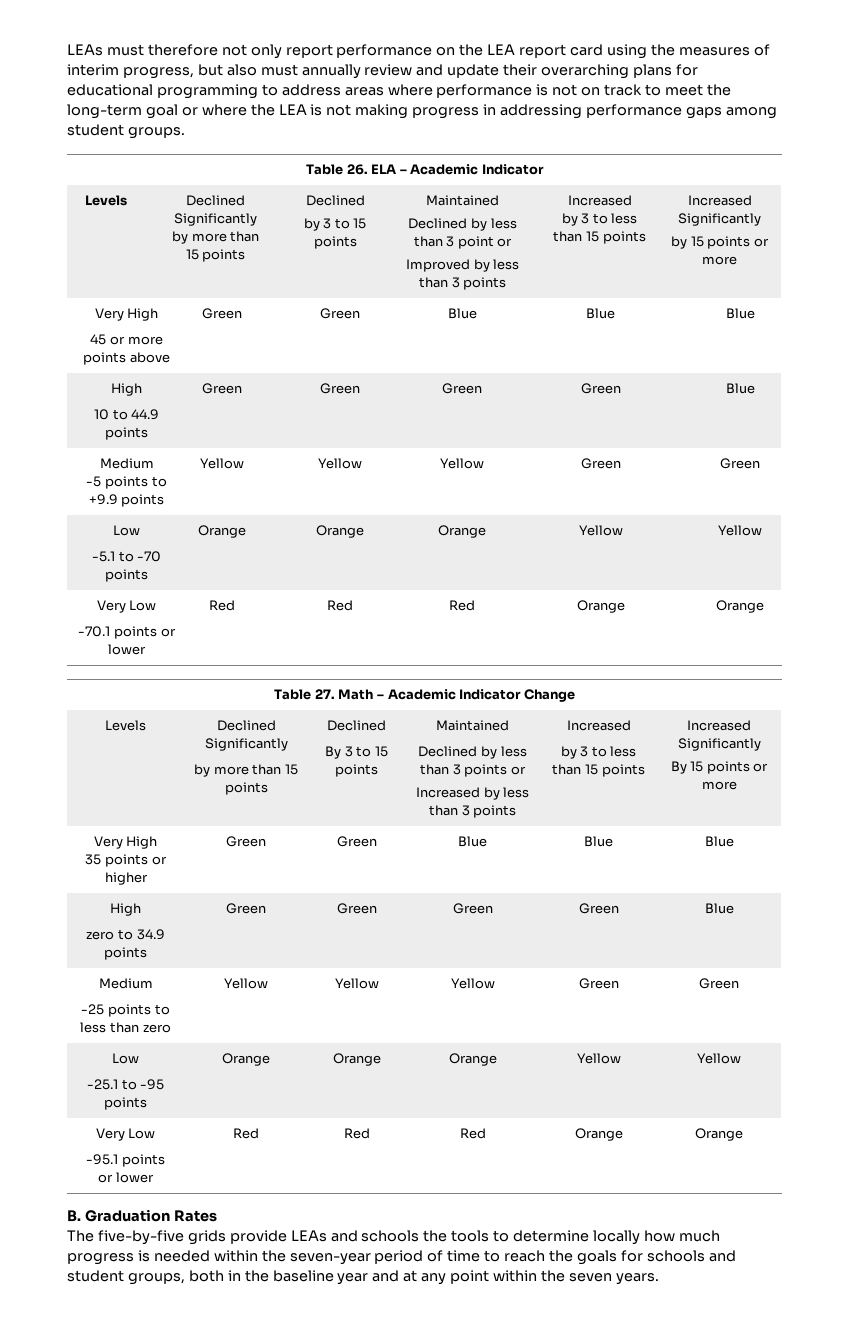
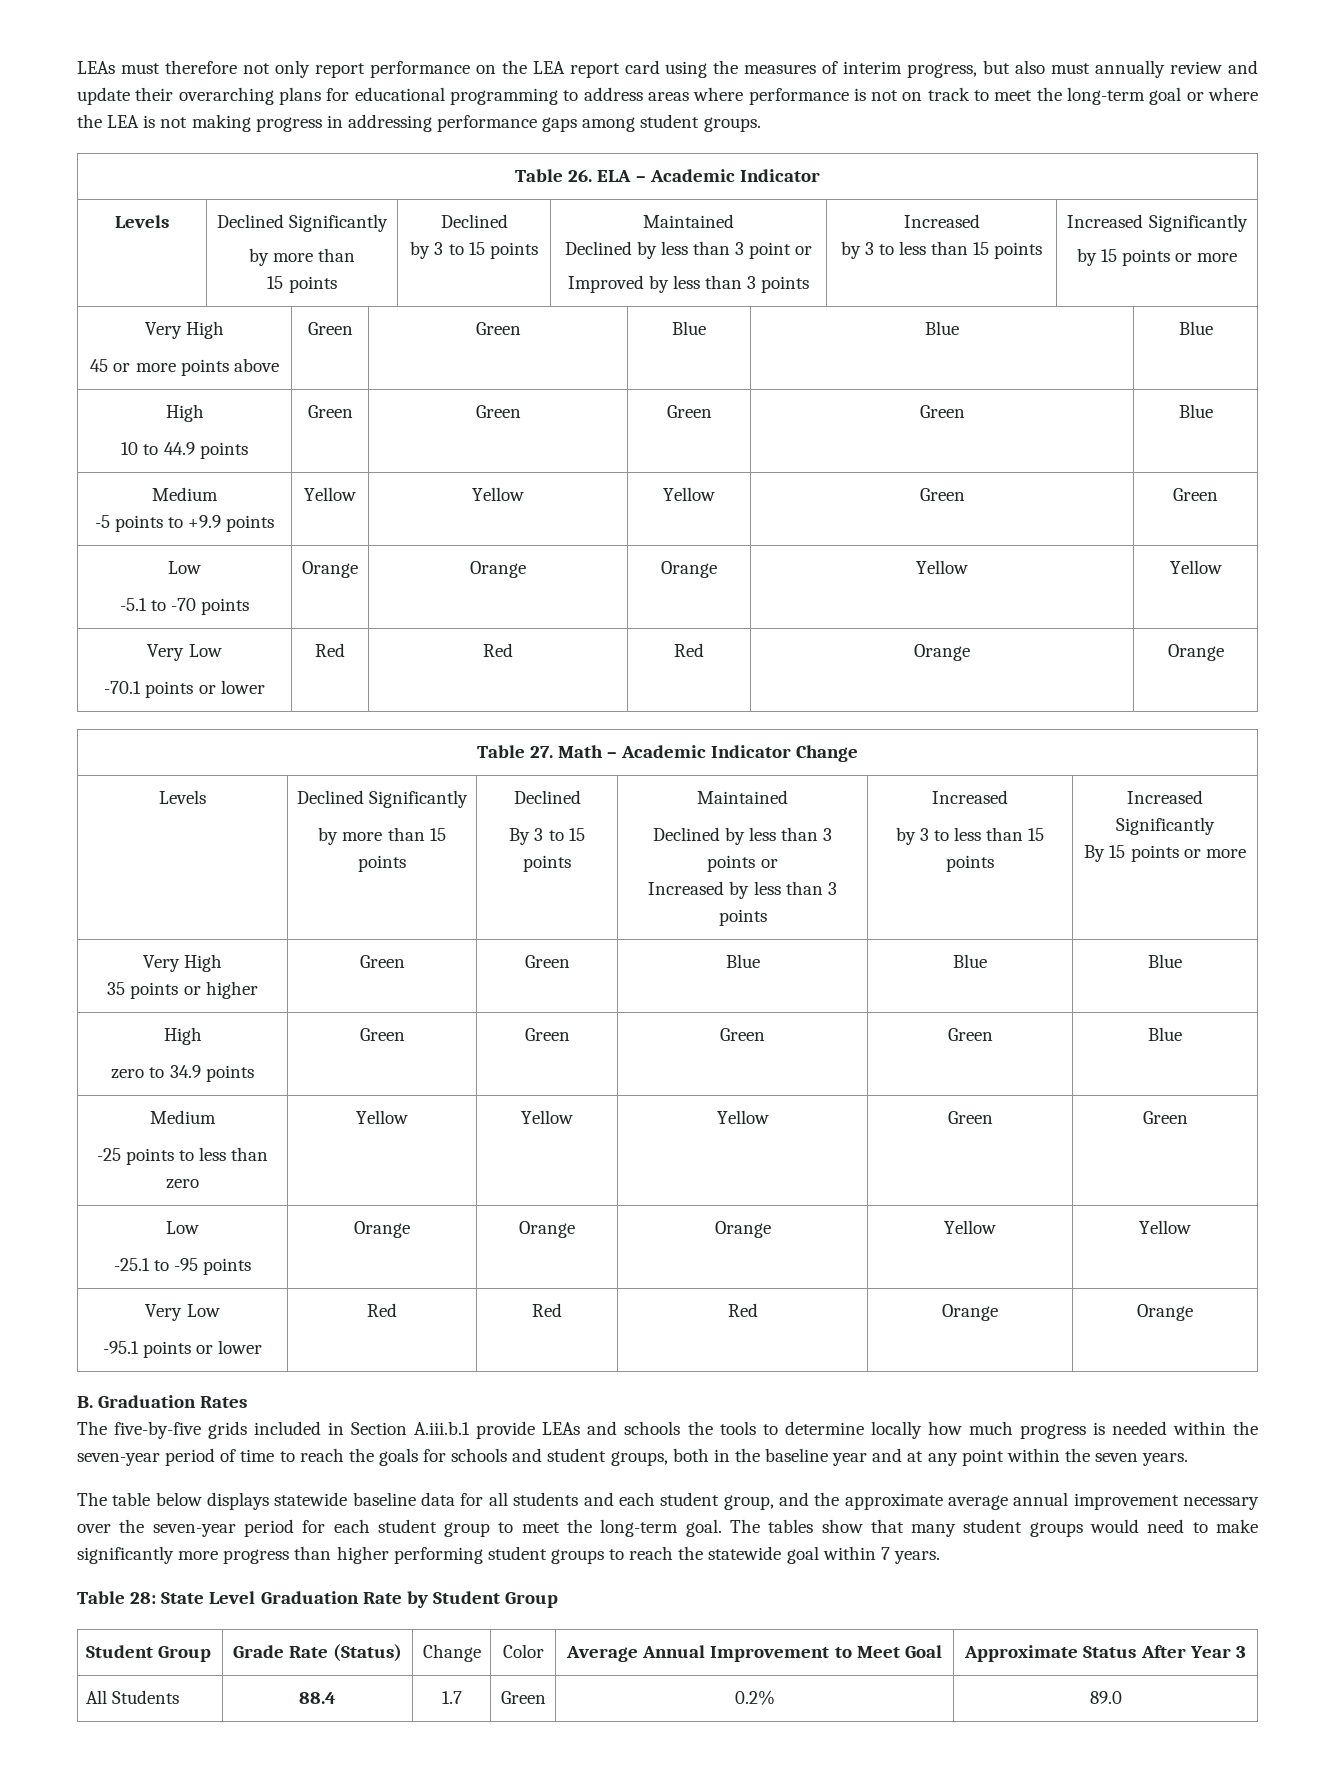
- The five-by-five grids provide LEAs and schools the tools to determine locally how much progress is needed within the seven-year period of time to reach the goals for schools and student groups, both in the baseline year and at any point within the seven years.
+ The five-by-five grids included in Section A.iii.b.1 provide LEAs and schools the tools to determine locally how much progress is needed within the seven-year period of time to reach the goals for schools and student groups, both in the baseline year and at any point within the seven years.
+ The table below displays statewide baseline data for all students and each student group, and the approximate average annual improvement necessary over the seven-year period for each student group to meet the long-term goal. The tables show that many student groups would need to make significantly more progress than higher performing student groups to reach the statewide goal within 7 years.
+ Table 28: State Level Graduation Rate by Student Group
+ Student Group | Grade Rate (Status) | Change | Color | Average Annual Improvement to Meet Goal | Approximate Status After Year 3
+ All Students | 88.4 | 1.7 | Green | 0.2% | 89.0

